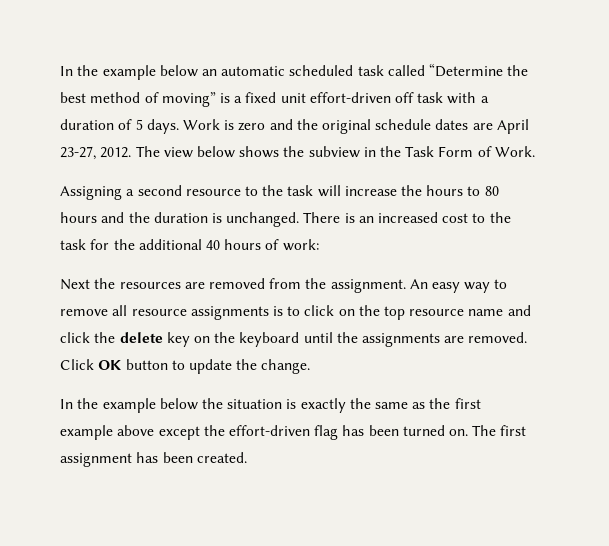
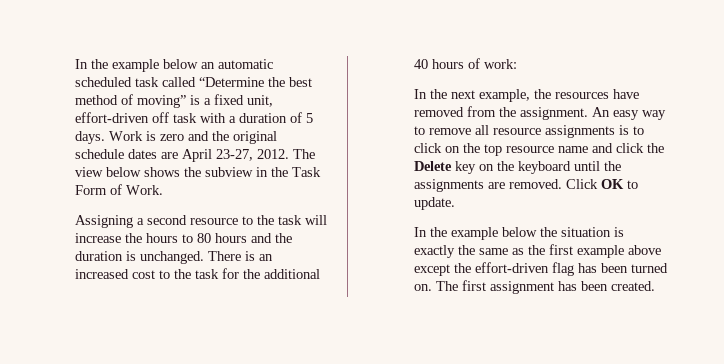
- In the example below an automatic scheduled task called “Determine the best method of moving” is a fixed unit effort-driven off task with a duration of 5 days.
+ In the example below an automatic scheduled task called “Determine the best method of moving” is a fixed unit, effort-driven off task with a duration of 5 days.
- Next the resources are removed from the assignment.
+ In the next example, the resources have removed from the assignment.
- An easy way to remove all resource assignments is to click on the top resource name and click the delete key on the keyboard until the assignments are removed.
+ An easy way to remove all resource assignments is to click on the top resource name and click the Delete key on the keyboard until the assignments are removed.
- Click OK button to update the change.
+ Click OK to update.

